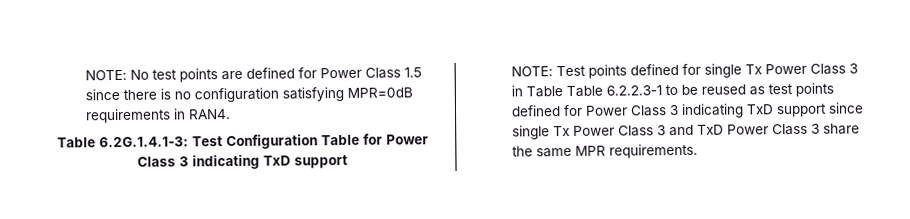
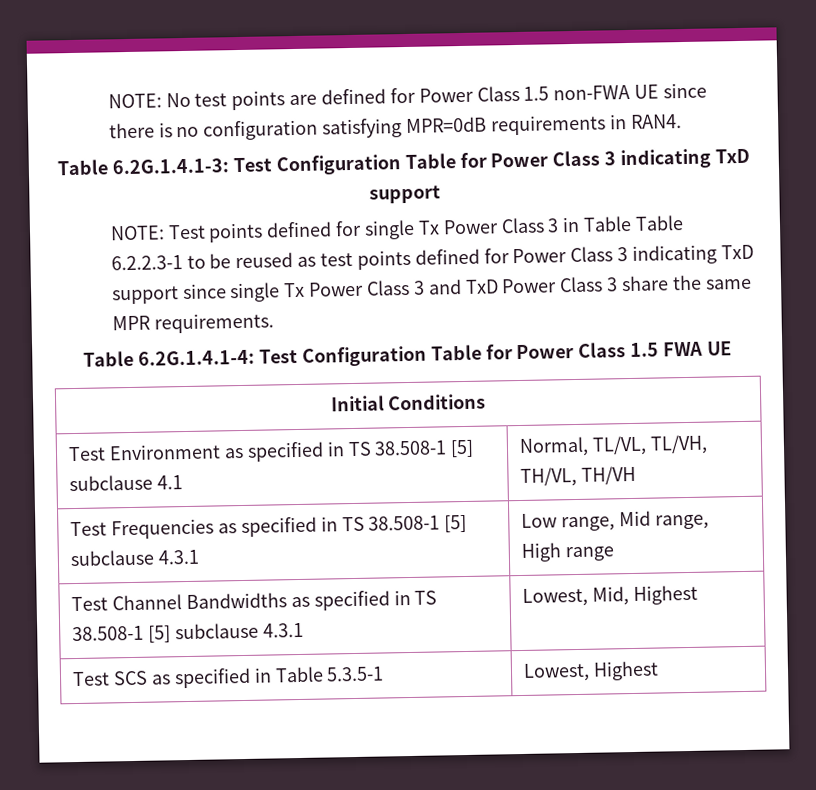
- NOTE: No test points are defined for Power Class 1.5 since there is no configuration satisfying MPR=0dB requirements in RAN4.
+ NOTE: No test points are defined for Power Class 1.5 non-FWA UE since there is no configuration satisfying MPR=0dB requirements in RAN4.
+ Table 6.2G.1.4.1-4: Test Configuration Table for Power Class 1.5 FWA UE
+ Initial Conditions
+ Test Environment as specified in TS 38.508-1 [5] subclause 4.1 | Normal, TL/VL, TL/VH, TH/VL, TH/VH
+ Test Frequencies as specified in TS 38.508-1 [5] subclause 4.3.1 | Low range, Mid range, High range
+ Test Channel Bandwidths as specified in TS 38.508-1 [5] subclause 4.3.1 | Lowest, Mid, Highest
+ Test SCS as specified in Table 5.3.5-1 | Lowest, Highest

